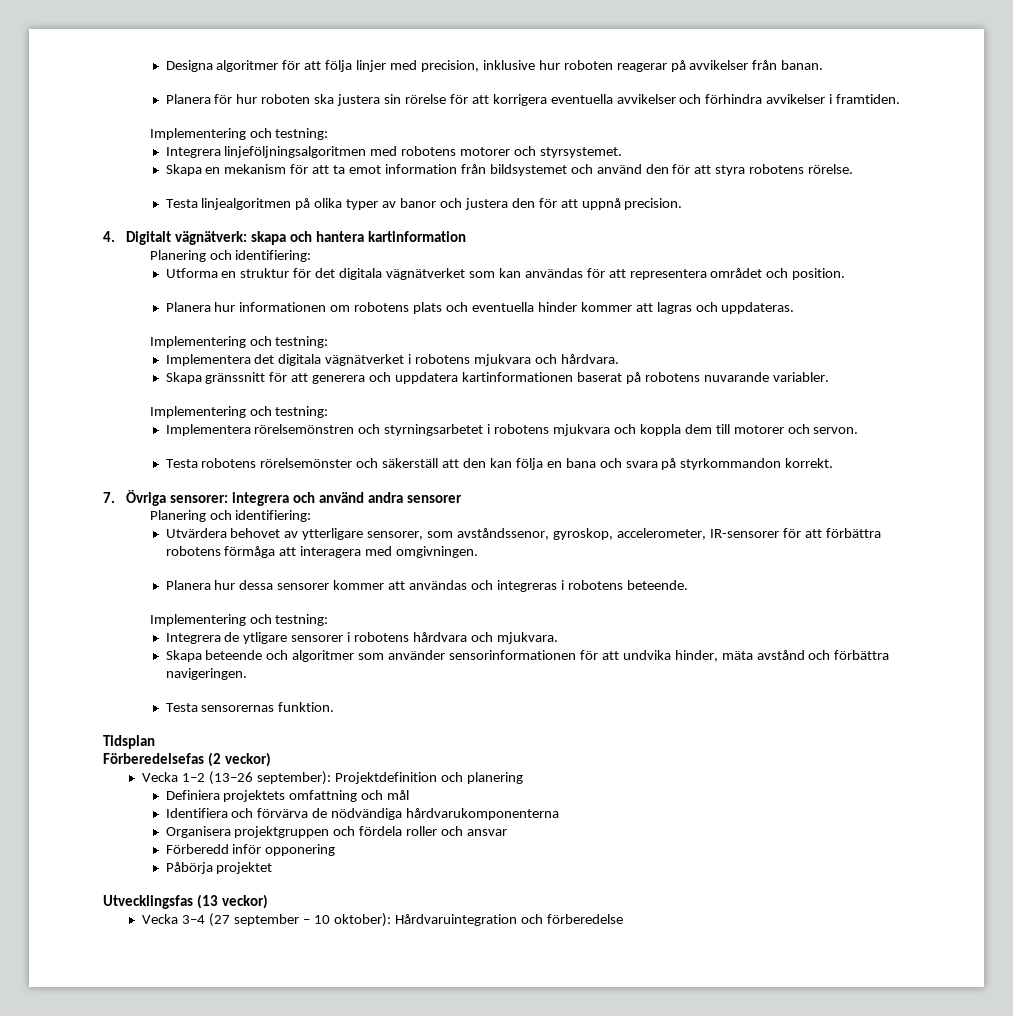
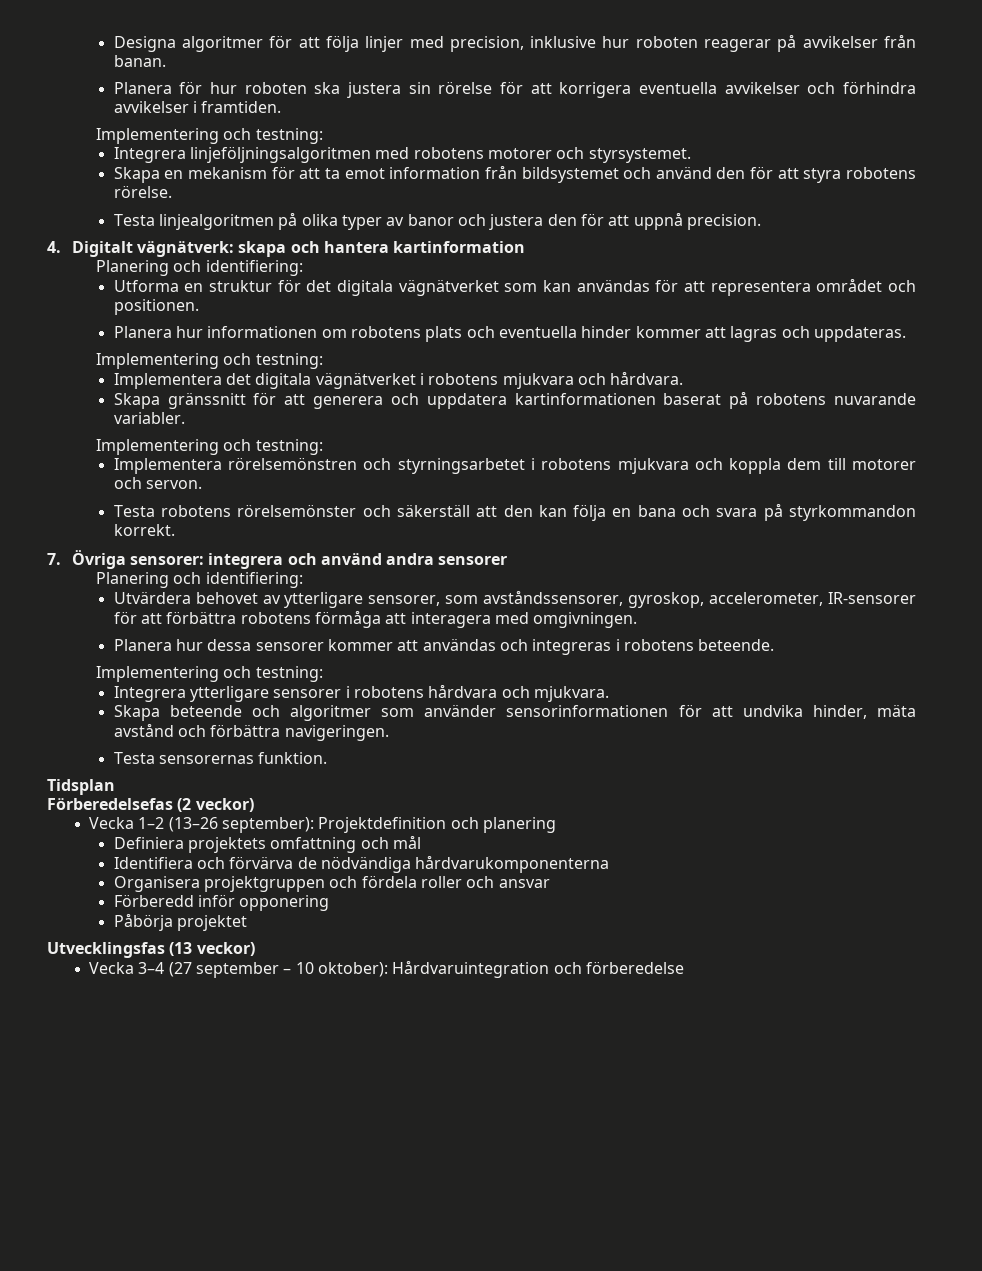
- Utforma en struktur för det digitala vägnätverket som kan användas för att representera området och position.
+ Utforma en struktur för det digitala vägnätverket som kan användas för att representera området och positionen.
- Utvärdera behovet av ytterligare sensorer, som avståndssenor, gyroskop, accelerometer, IR-sensorer för att förbättra robotens förmåga att interagera med omgivningen.
+ Utvärdera behovet av ytterligare sensorer, som avståndssensorer, gyroskop, accelerometer, IR-sensorer för att förbättra robotens förmåga att interagera med omgivningen.
- Integrera de ytligare sensorer i robotens hårdvara och mjukvara.
+ Integrera ytterligare sensorer i robotens hårdvara och mjukvara.

